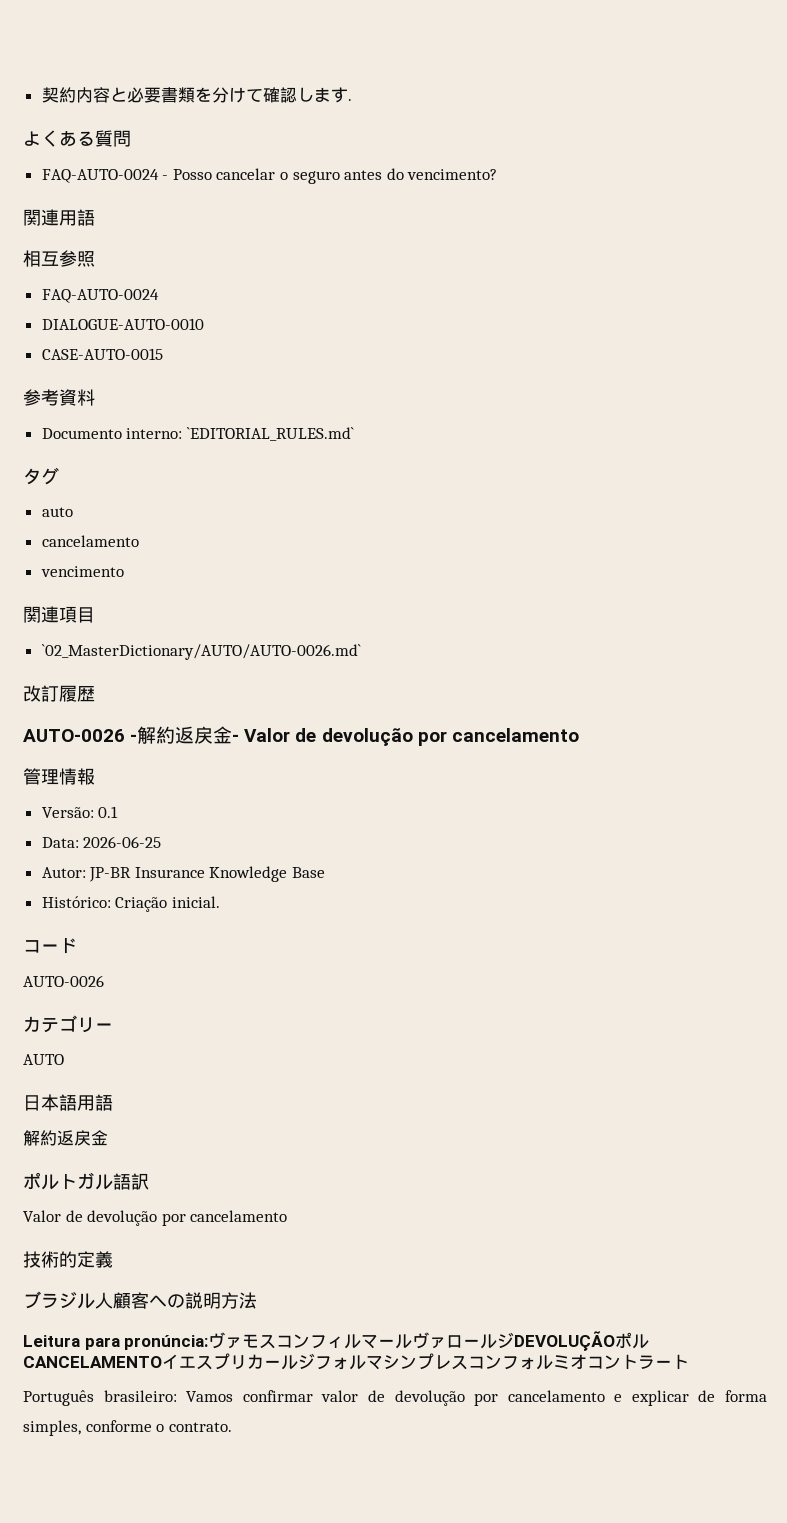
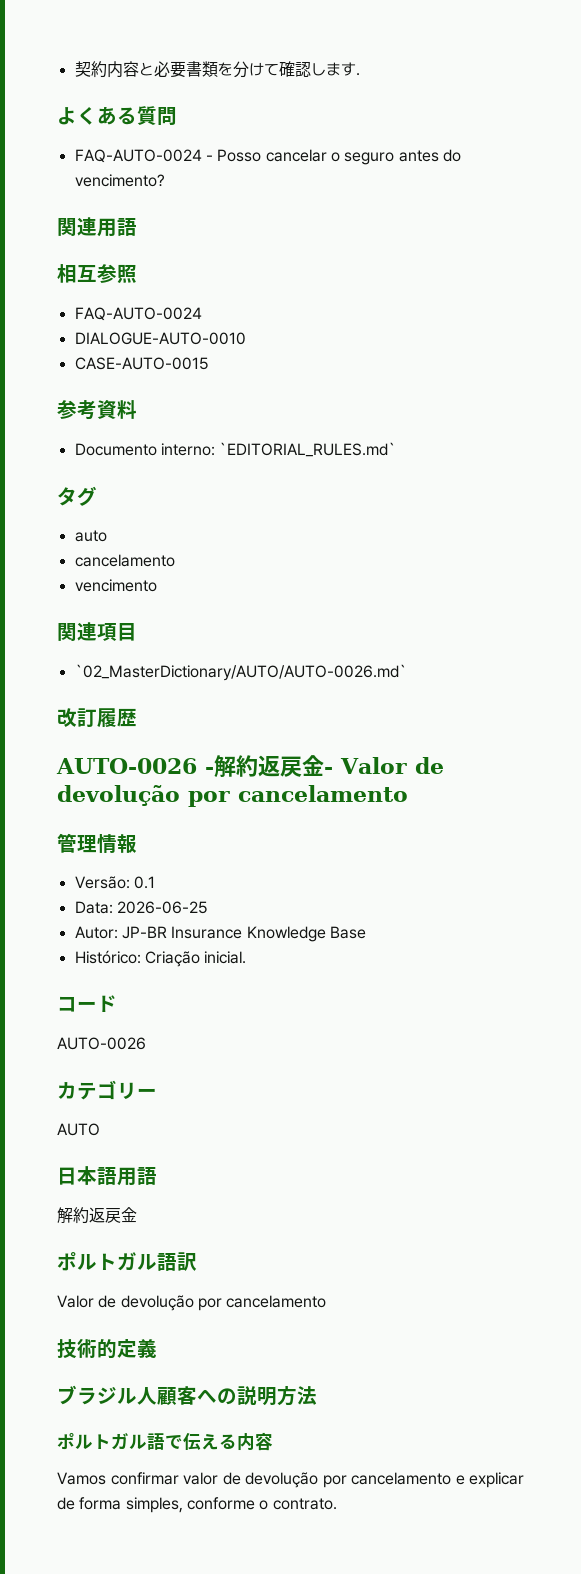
- Leitura para pronúncia:ヴァモスコンフィルマールヴァロールジDEVOLUÇÃOポルCANCELAMENTOイエスプリカールジフォルマシンプレスコンフォルミオコントラート
- Português brasileiro: Vamos confirmar valor de devolução por cancelamento e explicar de forma simples, conforme o contrato.
+ ポルトガル語で伝える内容
+ Vamos confirmar valor de devolução por cancelamento e explicar de forma simples, conforme o contrato.

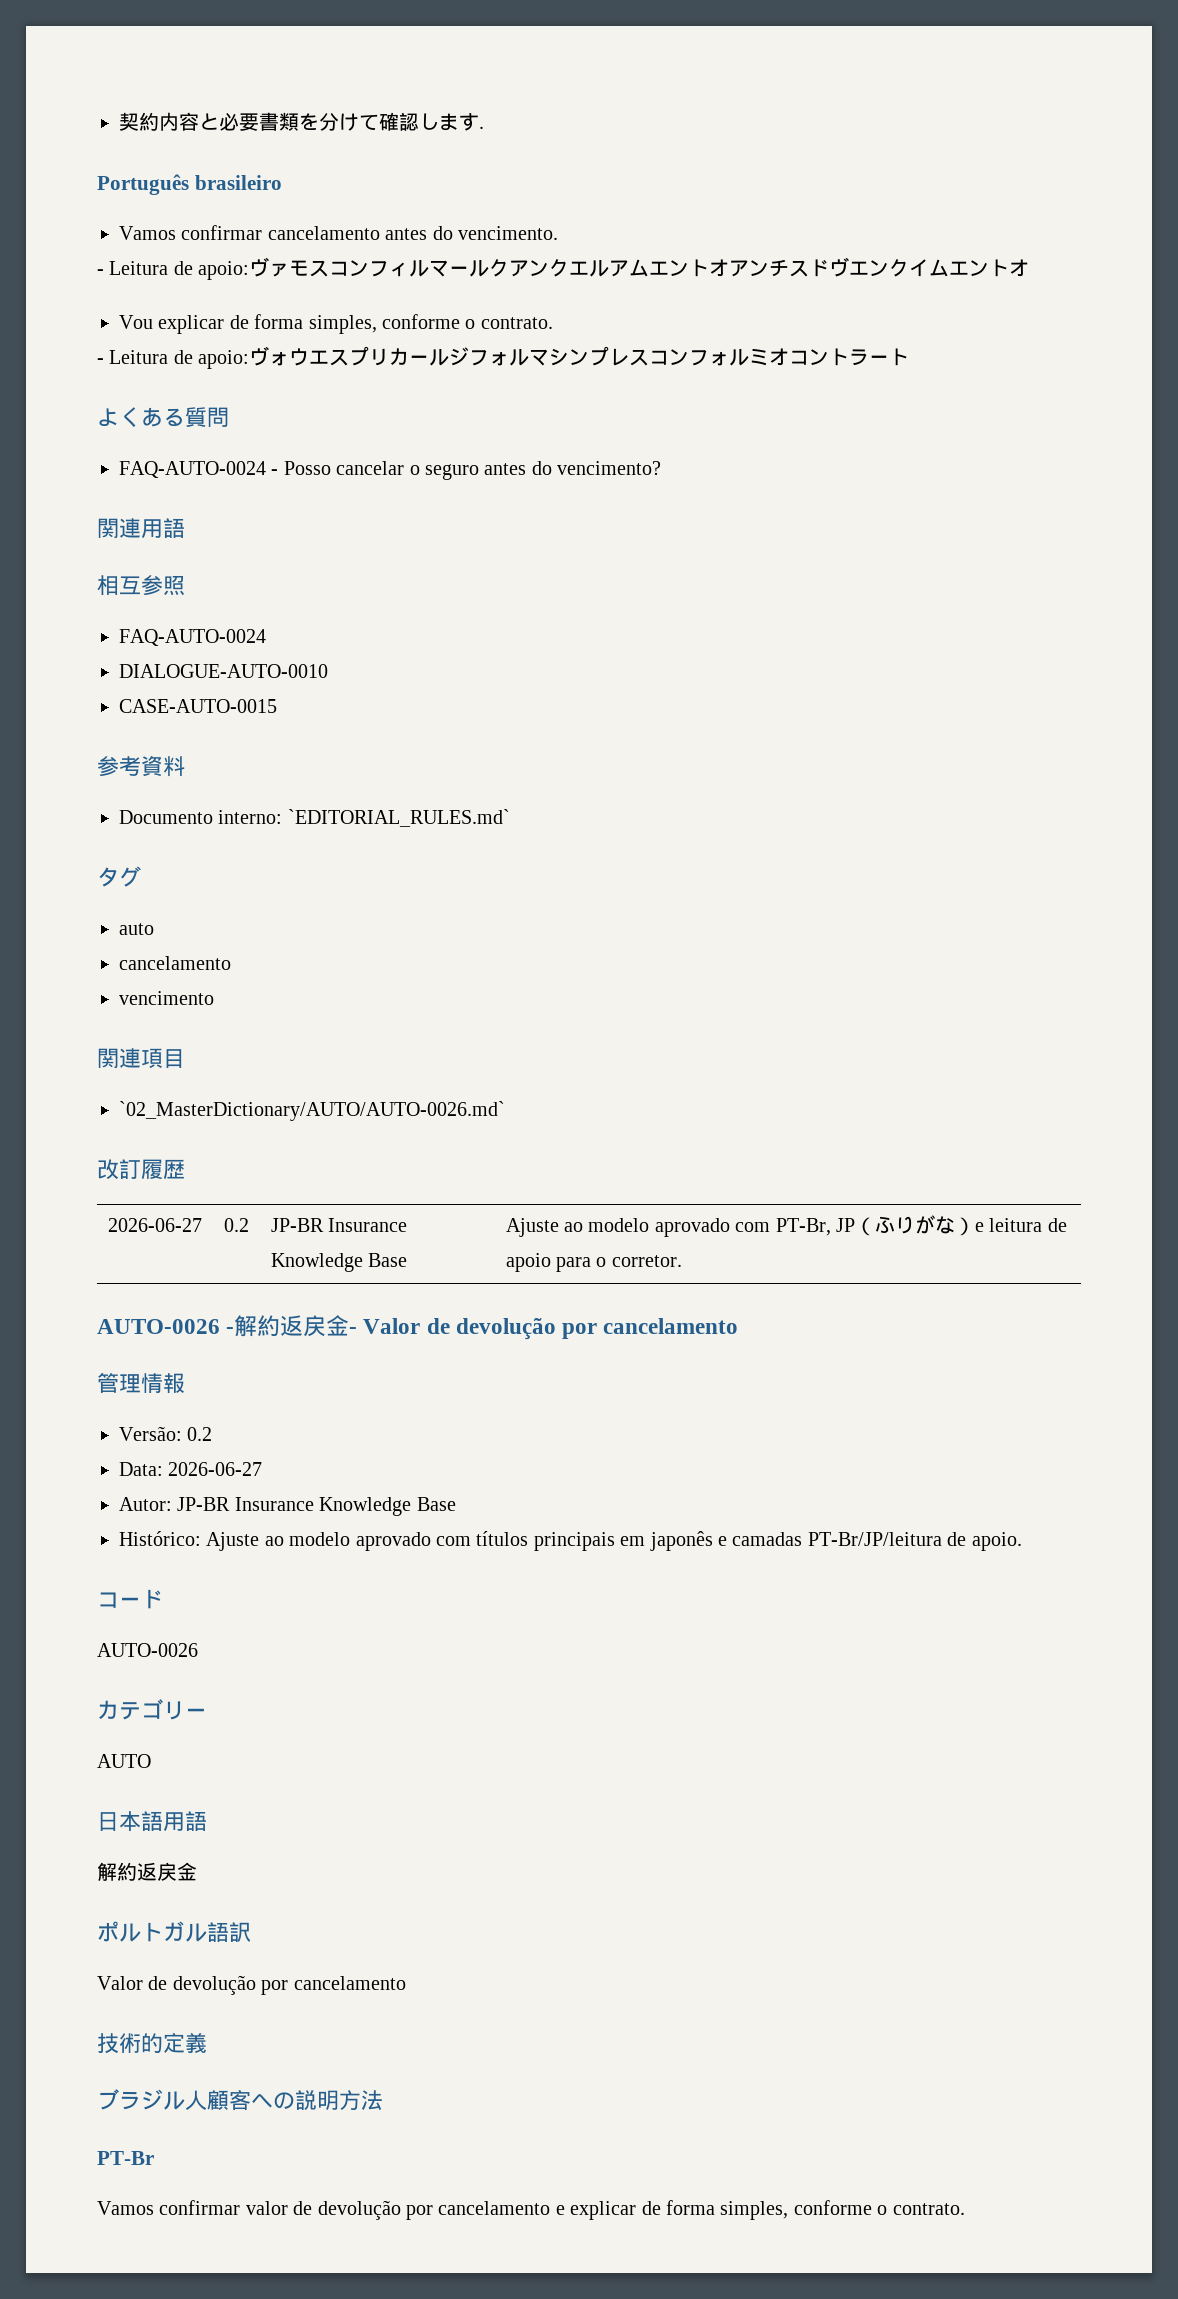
+ Português brasileiro
+ Vamos confirmar cancelamento antes do vencimento.
+ - Leitura de apoio:ヴァモスコンフィルマールクアンクエルアムエントオアンチスドヴエンクイムエントオ
+ Vou explicar de forma simples, conforme o contrato.
+ - Leitura de apoio:ヴォウエスプリカールジフォルマシンプレスコンフォルミオコントラート
+ 2026-06-27 | 0.2 | JP-BR Insurance Knowledge Base | Ajuste ao modelo aprovado com PT-Br, JP（ふりがな）e leitura de apoio para o corretor.
- Versão: 0.1
+ Versão: 0.2
- Data: 2026-06-25
+ Data: 2026-06-27
- Histórico: Criação inicial.
+ Histórico: Ajuste ao modelo aprovado com títulos principais em japonês e camadas PT-Br/JP/leitura de apoio.
- ポルトガル語で伝える内容
+ PT-Br

